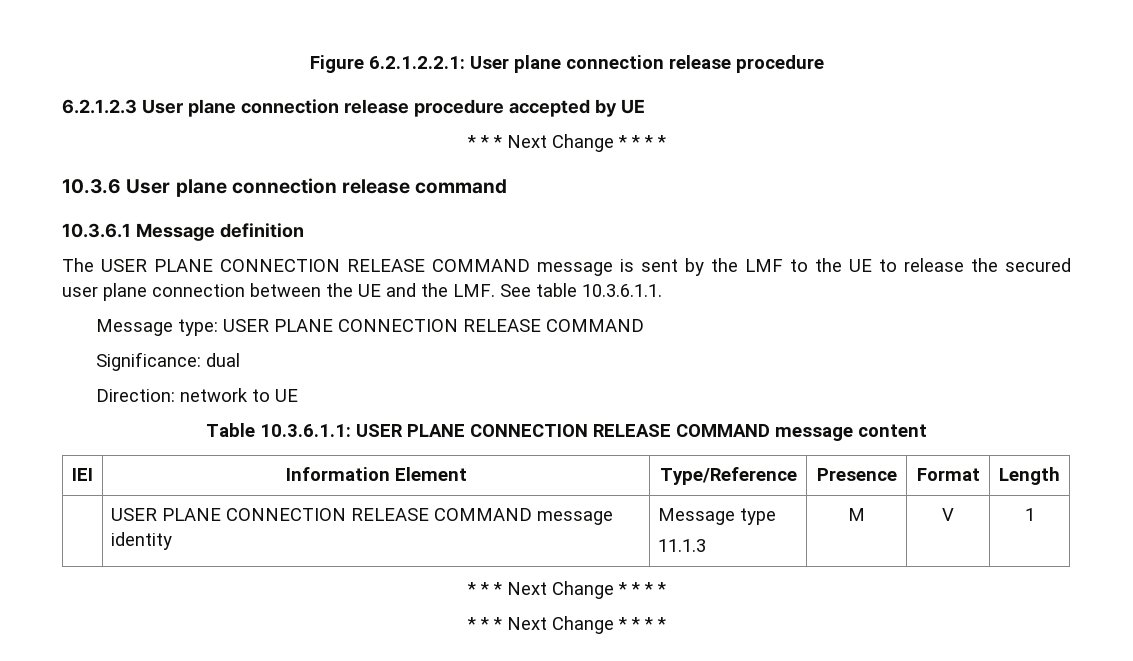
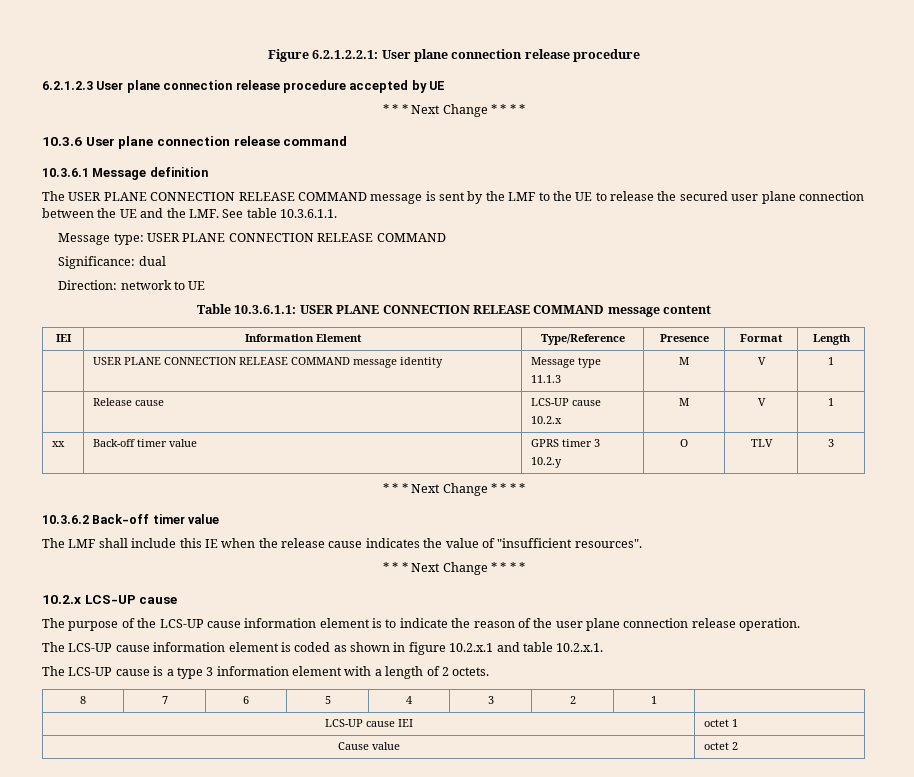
  | USER PLANE CONNECTION RELEASE COMMAND message identity | Message type
  11.1.3 | M | V | 1
+ | Release cause | LCS-UP cause
+ 10.2.x | M | V | 1
+ xx | Back-off timer value | GPRS timer 3
+ 10.2.y | O | TLV | 3
  * * * Next Change * * * *
+ 10.3.6.2 Back-off timer value
+ The LMF shall include this IE when the release cause indicates the value of "insufficient resources".
  * * * Next Change * * * *
+ 10.2.x LCS-UP cause
+ The purpose of the LCS-UP cause information element is to indicate the reason of the user plane connection release operation.
+ The LCS-UP cause information element is coded as shown in figure 10.2.x.1 and table 10.2.x.1.
+ The LCS-UP cause is a type 3 information element with a length of 2 octets.
+ 8 | 7 | 6 | 5 | 4 | 3 | 2 | 1 |
+ LCS-UP cause IEI | octet 1
+ Cause value | octet 2

